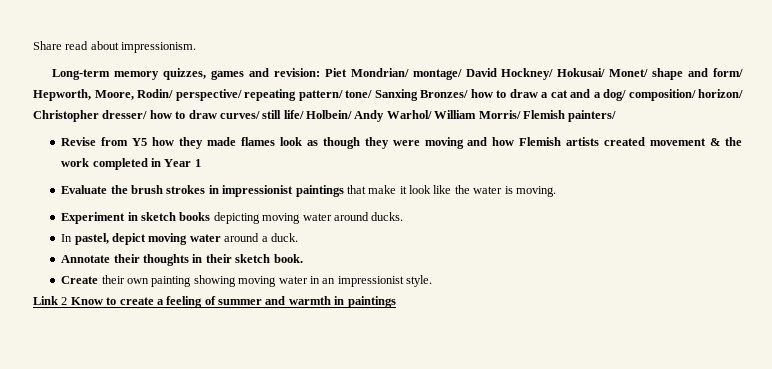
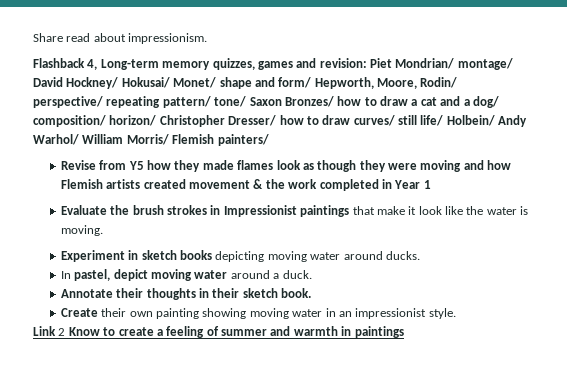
- Long-term memory quizzes, games and revision: Piet Mondrian/ montage/ David Hockney/ Hokusai/ Monet/ shape and form/ Hepworth, Moore, Rodin/ perspective/ repeating pattern/ tone/ Sanxing Bronzes/ how to draw a cat and a dog/ composition/ horizon/ Christopher dresser/ how to draw curves/ still life/ Holbein/ Andy Warhol/ William Morris/ Flemish painters/
+ Flashback 4, Long-term memory quizzes, games and revision: Piet Mondrian/ montage/ David Hockney/ Hokusai/ Monet/ shape and form/ Hepworth, Moore, Rodin/ perspective/ repeating pattern/ tone/ Saxon Bronzes/ how to draw a cat and a dog/ composition/ horizon/ Christopher Dresser/ how to draw curves/ still life/ Holbein/ Andy Warhol/ William Morris/ Flemish painters/
- Evaluate the brush strokes in impressionist paintings that make it look like the water is moving.
+ Evaluate the brush strokes in Impressionist paintings that make it look like the water is moving.

